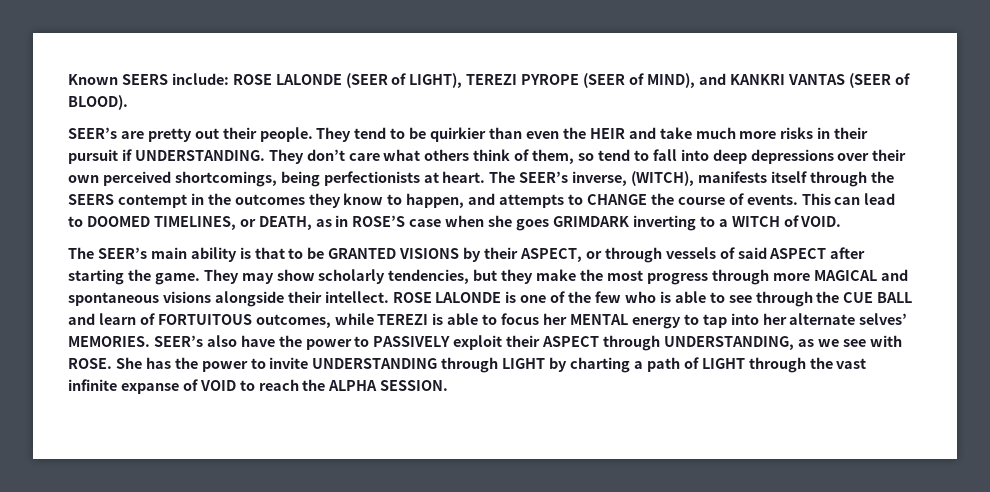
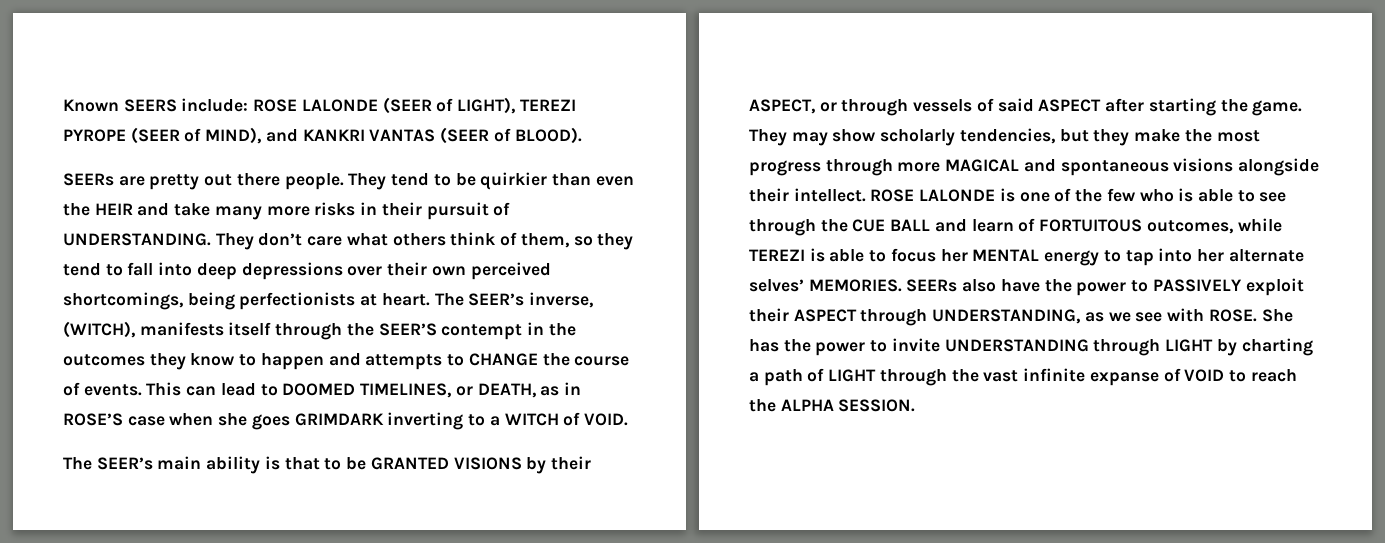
- SEER’s are pretty out their people.
+ SEERs are pretty out there people.
- They tend to be quirkier than even the HEIR and take much more risks in their pursuit if UNDERSTANDING.
+ They tend to be quirkier than even the HEIR and take many more risks in their pursuit of UNDERSTANDING.
- They don’t care what others think of them, so tend to fall into deep depressions over their own perceived shortcomings, being perfectionists at heart.
+ They don’t care what others think of them, so they tend to fall into deep depressions over their own perceived shortcomings, being perfectionists at heart.
- The SEER’s inverse, (WITCH), manifests itself through the SEERS contempt in the outcomes they know to happen, and attempts to CHANGE the course of events.
+ The SEER’s inverse, (WITCH), manifests itself through the SEER’S contempt in the outcomes they know to happen and attempts to CHANGE the course of events.
- SEER’s also have the power to PASSIVELY exploit their ASPECT through UNDERSTANDING, as we see with ROSE.
+ SEERs also have the power to PASSIVELY exploit their ASPECT through UNDERSTANDING, as we see with ROSE.

